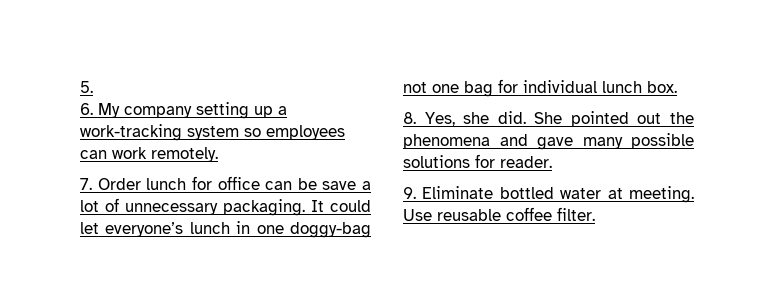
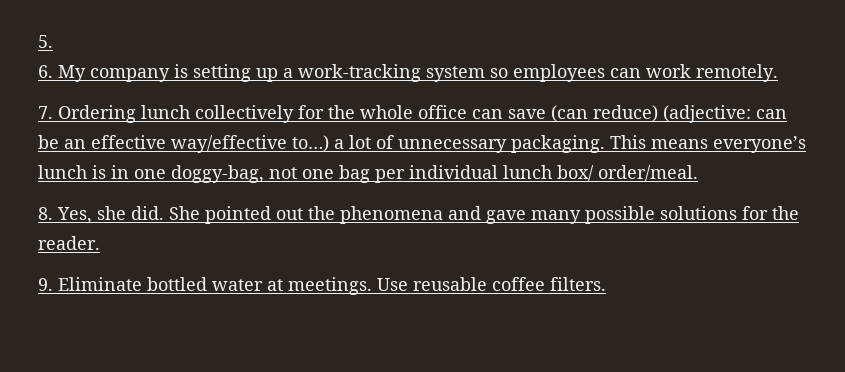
- 6. My company setting up a work-tracking system so employees can work remotely.
+ 6. My company is setting up a work-tracking system so employees can work remotely.
- 7. Order lunch for office can be save a lot of unnecessary packaging.
+ 7. Ordering lunch collectively for the whole office can save (can reduce) (adjective: can be an effective way/effective to…) a lot of unnecessary packaging.
- It could let everyone’s lunch in one doggy-bag not one bag for individual lunch box.
+ This means everyone’s lunch is in one doggy-bag, not one bag per individual lunch box/ order/meal.
- She pointed out the phenomena and gave many possible solutions for reader.
+ She pointed out the phenomena and gave many possible solutions for the reader.
- 9. Eliminate bottled water at meeting.
+ 9. Eliminate bottled water at meetings.
- Use reusable coffee filter.
+ Use reusable coffee filters.

